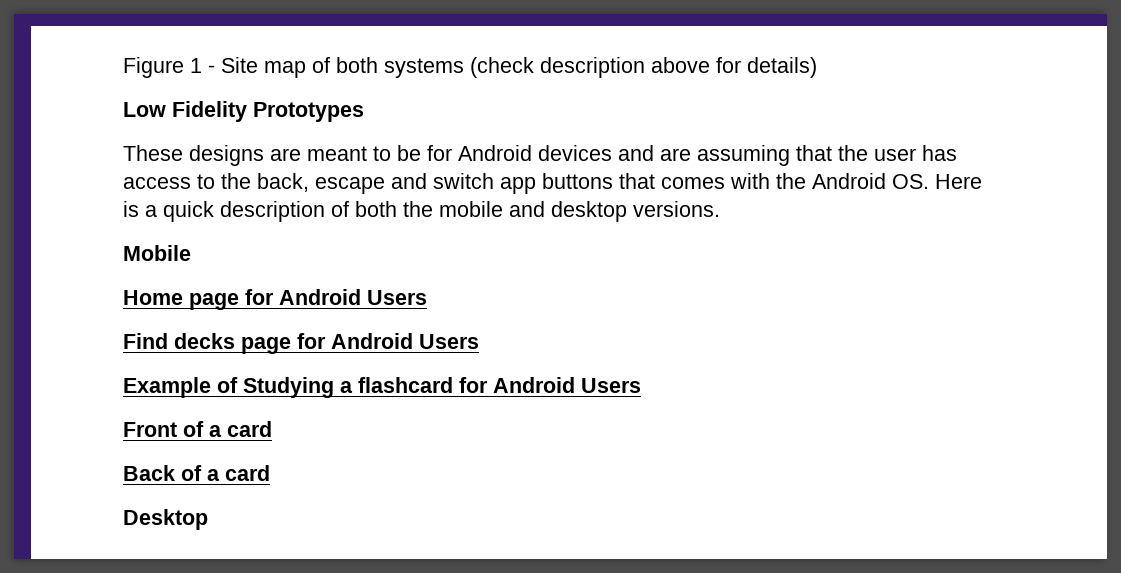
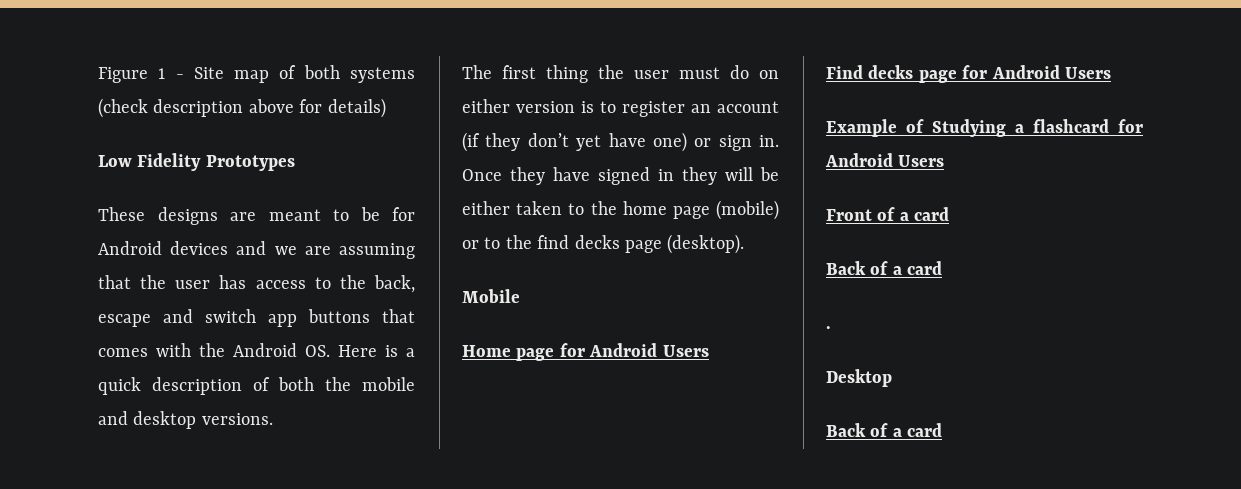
- These designs are meant to be for Android devices and are assuming that the user has access to the back, escape and switch app buttons that comes with the Android OS. Here is a quick description of both the mobile and desktop versions.
+ These designs are meant to be for Android devices and we are assuming that the user has access to the back, escape and switch app buttons that comes with the Android OS. Here is a quick description of both the mobile and desktop versions.
+ The first thing the user must do on either version is to register an account (if they don’t yet have one) or sign in. Once they have signed in they will be either taken to the home page (mobile) or to the find decks page (desktop).
+ .
  Desktop
+ Back of a card

